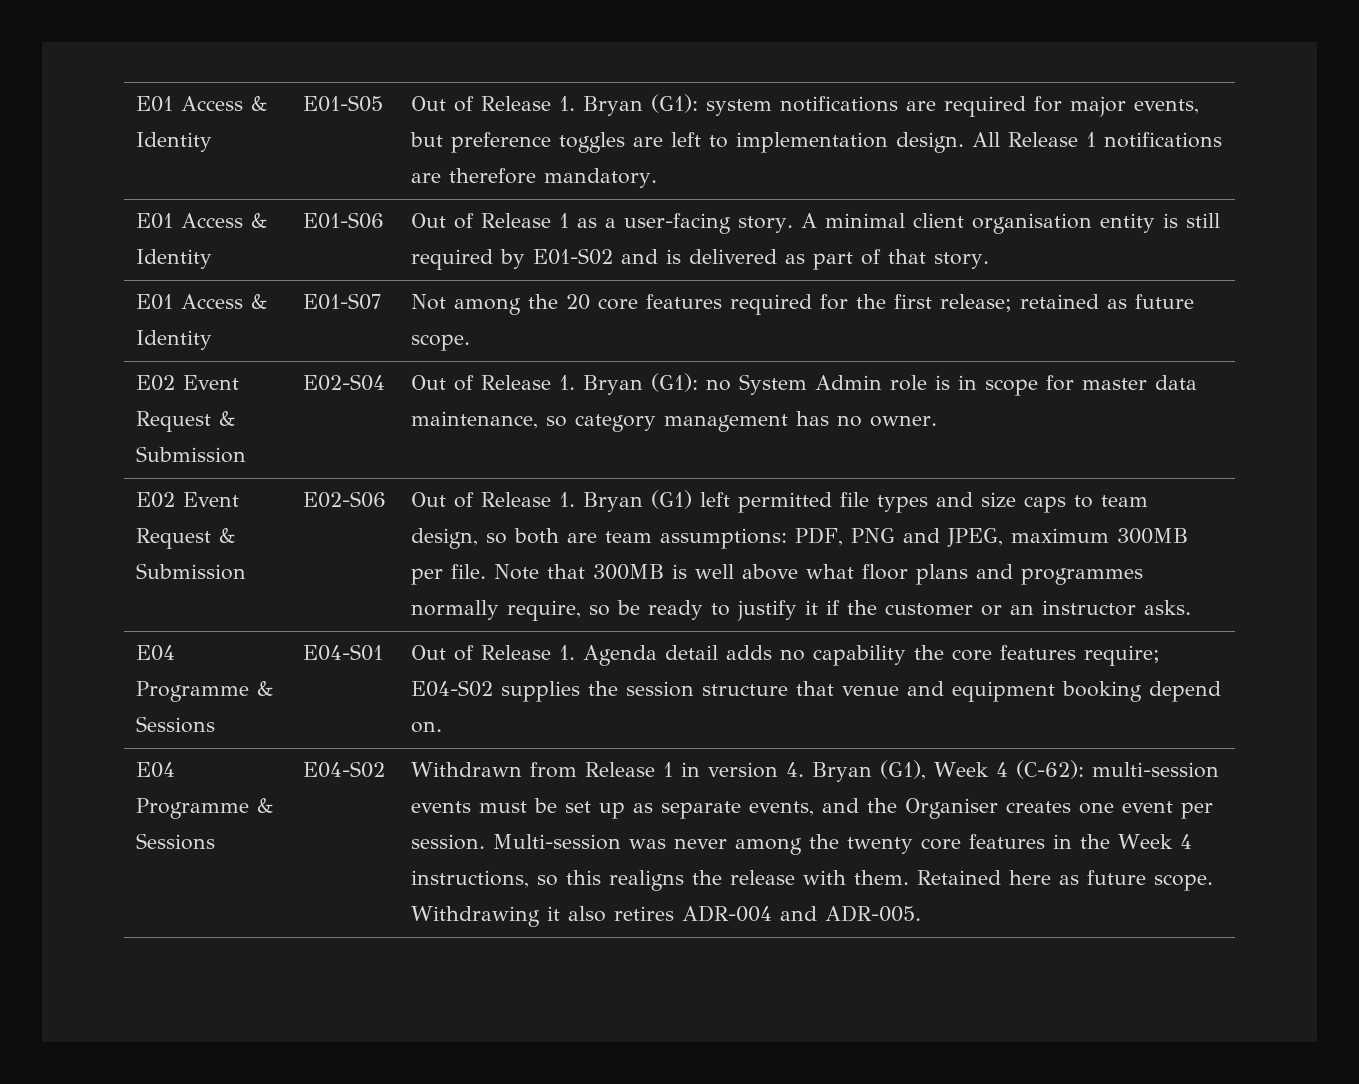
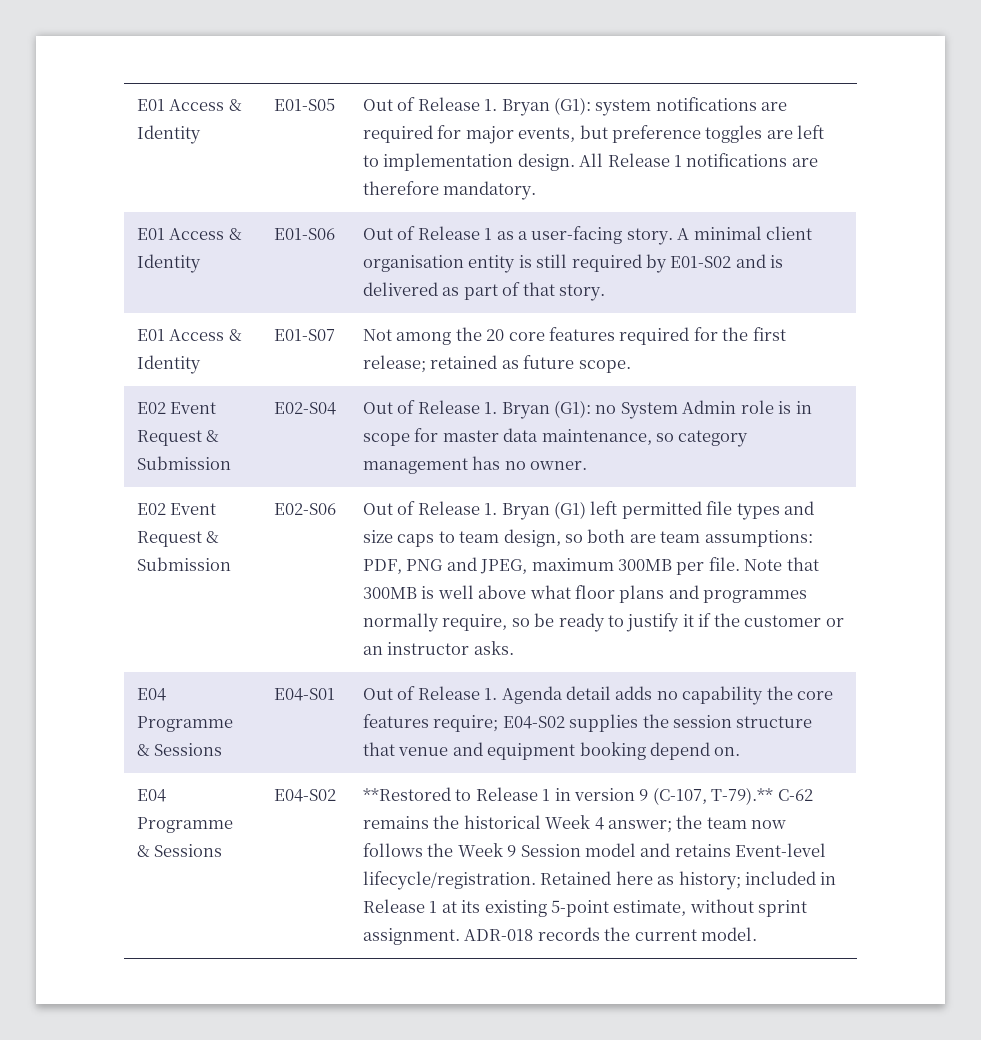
- Withdrawn from Release 1 in version 4. Bryan (G1), Week 4 (C-62): multi-session events must be set up as separate events, and the Organiser creates one event per session. Multi-session was never among the twenty core features in the Week 4 instructions, so this realigns the release with them. Retained here as future scope. Withdrawing it also retires ADR-004 and ADR-005.
+ **Restored to Release 1 in version 9 (C-107, T-79).** C-62 remains the historical Week 4 answer; the team now follows the Week 9 Session model and retains Event-level lifecycle/registration. Retained here as history; included in Release 1 at its existing 5-point estimate, without sprint assignment. ADR-018 records the current model.

